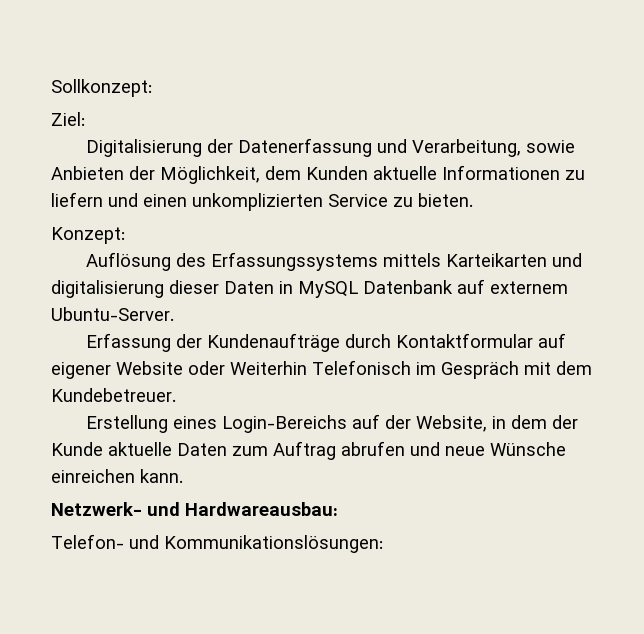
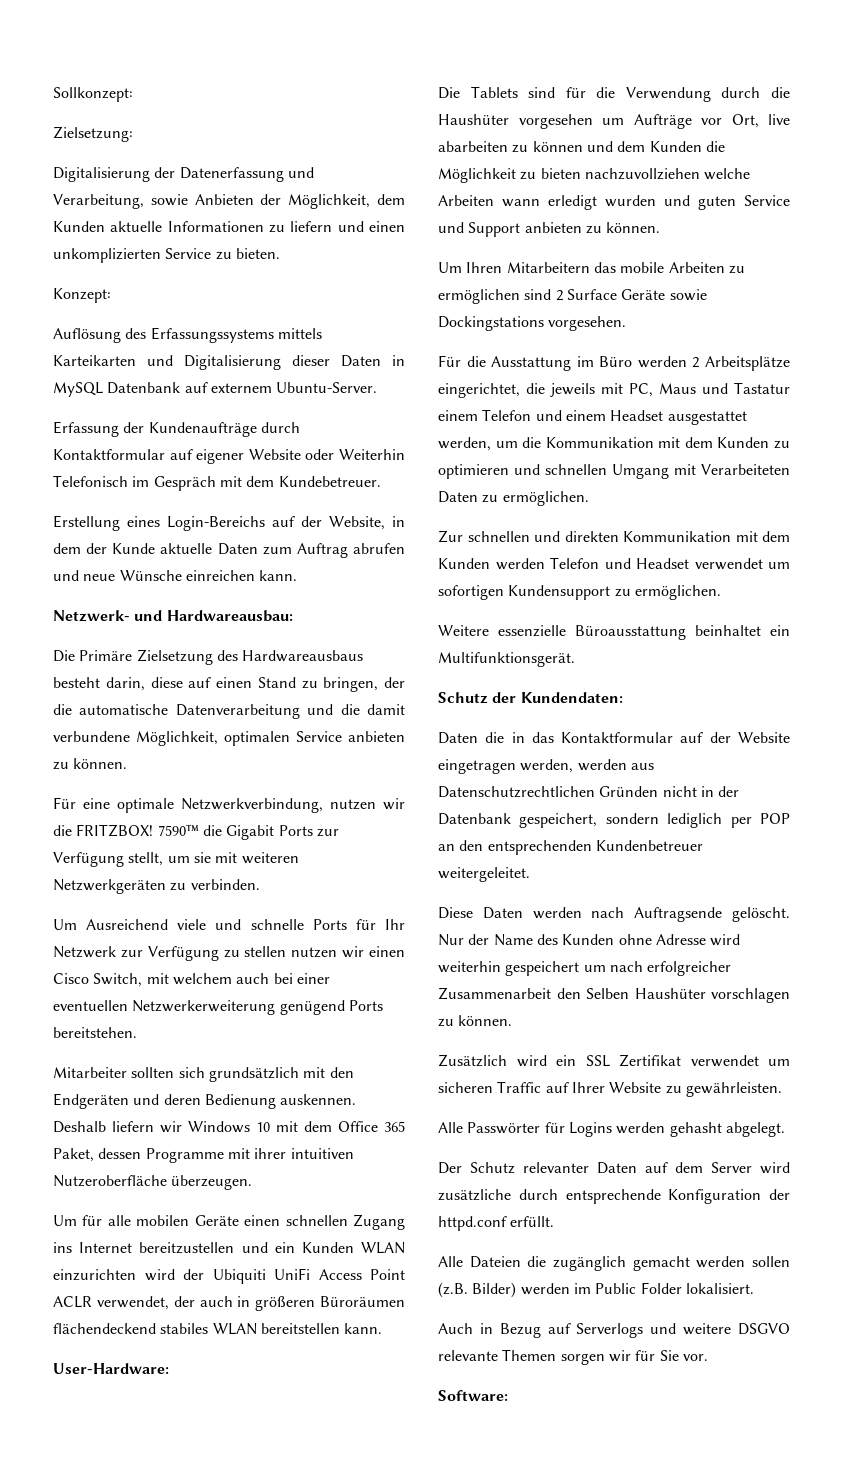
- Ziel:
+ Zielsetzung:
- Auflösung des Erfassungssystems mittels Karteikarten und digitalisierung dieser Daten in MySQL Datenbank auf externem Ubuntu-Server.
+ Auflösung des Erfassungssystems mittels Karteikarten und Digitalisierung dieser Daten in MySQL Datenbank auf externem Ubuntu-Server.
- Telefon- und Kommunikationslösungen:
+ Die Primäre Zielsetzung des Hardwareausbaus besteht darin, diese auf einen Stand zu bringen, der die automatische Datenverarbeitung und die damit verbundene Möglichkeit, optimalen Service anbieten zu können.
+ Für eine optimale Netzwerkverbindung, nutzen wir die FRITZBOX! 7590™ die Gigabit Ports zur Verfügung stellt, um sie mit weiteren Netzwerkgeräten zu verbinden.
+ Um Ausreichend viele und schnelle Ports für Ihr Netzwerk zur Verfügung zu stellen nutzen wir einen Cisco Switch, mit welchem auch bei einer eventuellen Netzwerkerweiterung genügend Ports bereitstehen.
+ Mitarbeiter sollten sich grundsätzlich mit den Endgeräten und deren Bedienung auskennen. Deshalb liefern wir Windows 10 mit dem Office 365 Paket, dessen Programme mit ihrer intuitiven Nutzeroberfläche überzeugen.
+ Um für alle mobilen Geräte einen schnellen Zugang ins Internet bereitzustellen und ein Kunden WLAN einzurichten wird der Ubiquiti UniFi Access Point ACLR verwendet, der auch in größeren Büroräumen flächendeckend stabiles WLAN bereitstellen kann.
+ User-Hardware:
+ Die Tablets sind für die Verwendung durch die Haushüter vorgesehen um Aufträge vor Ort, live abarbeiten zu können und dem Kunden die Möglichkeit zu bieten nachzuvollziehen welche Arbeiten wann erledigt wurden und guten Service und Support anbieten zu können.
+ Um Ihren Mitarbeitern das mobile Arbeiten zu ermöglichen sind 2 Surface Geräte sowie Dockingstations vorgesehen.
+ Für die Ausstattung im Büro werden 2 Arbeitsplätze eingerichtet, die jeweils mit PC, Maus und Tastatur einem Telefon und einem Headset ausgestattet werden, um die Kommunikation mit dem Kunden zu optimieren und schnellen Umgang mit Verarbeiteten Daten zu ermöglichen.
+ Zur schnellen und direkten Kommunikation mit dem Kunden werden Telefon und Headset verwendet um sofortigen Kundensupport zu ermöglichen.
+ Weitere essenzielle Büroausstattung beinhaltet ein Multifunktionsgerät.
+ Schutz der Kundendaten:
+ Daten die in das Kontaktformular auf der Website eingetragen werden, werden aus Datenschutzrechtlichen Gründen nicht in der Datenbank gespeichert, sondern lediglich per POP an den entsprechenden Kundenbetreuer weitergeleitet.
+ Diese Daten werden nach Auftragsende gelöscht. Nur der Name des Kunden ohne Adresse wird weiterhin gespeichert um nach erfolgreicher Zusammenarbeit den Selben Haushüter vorschlagen zu können.
+ Zusätzlich wird ein SSL Zertifikat verwendet um sicheren Traffic auf Ihrer Website zu gewährleisten.
+ Alle Passwörter für Logins werden gehasht abgelegt.
+ Der Schutz relevanter Daten auf dem Server wird zusätzliche durch entsprechende Konfiguration der httpd.conf erfüllt.
+ Alle Dateien die zugänglich gemacht werden sollen (z.B. Bilder) werden im Public Folder lokalisiert.
+ Auch in Bezug auf Serverlogs und weitere DSGVO relevante Themen sorgen wir für Sie vor.
+ Software:

